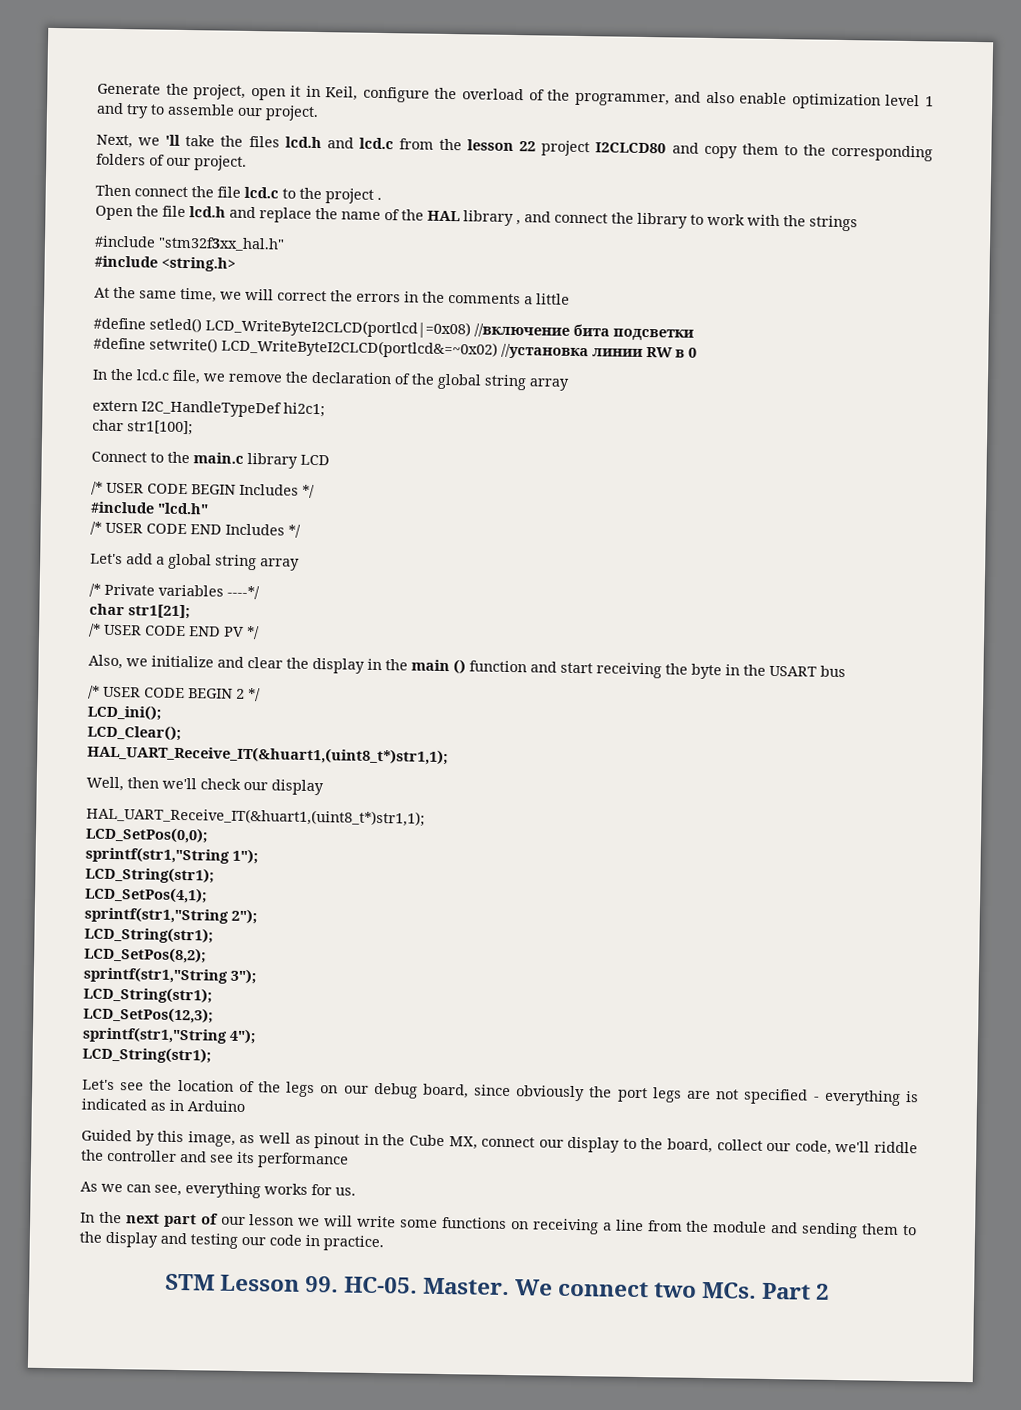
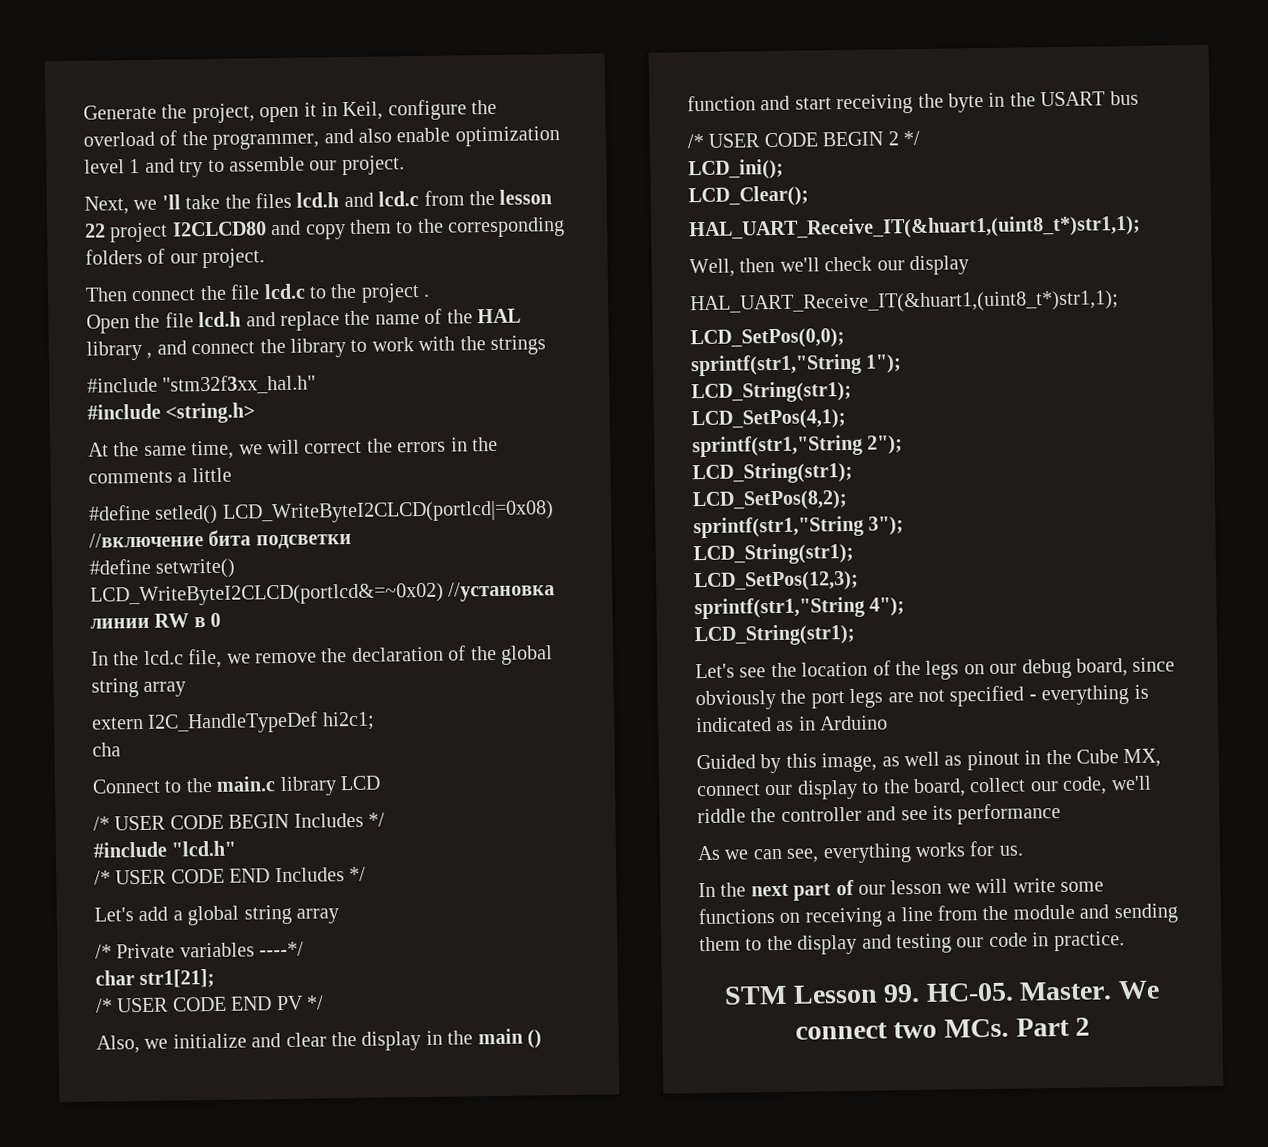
- char str1[100];
+ cha

